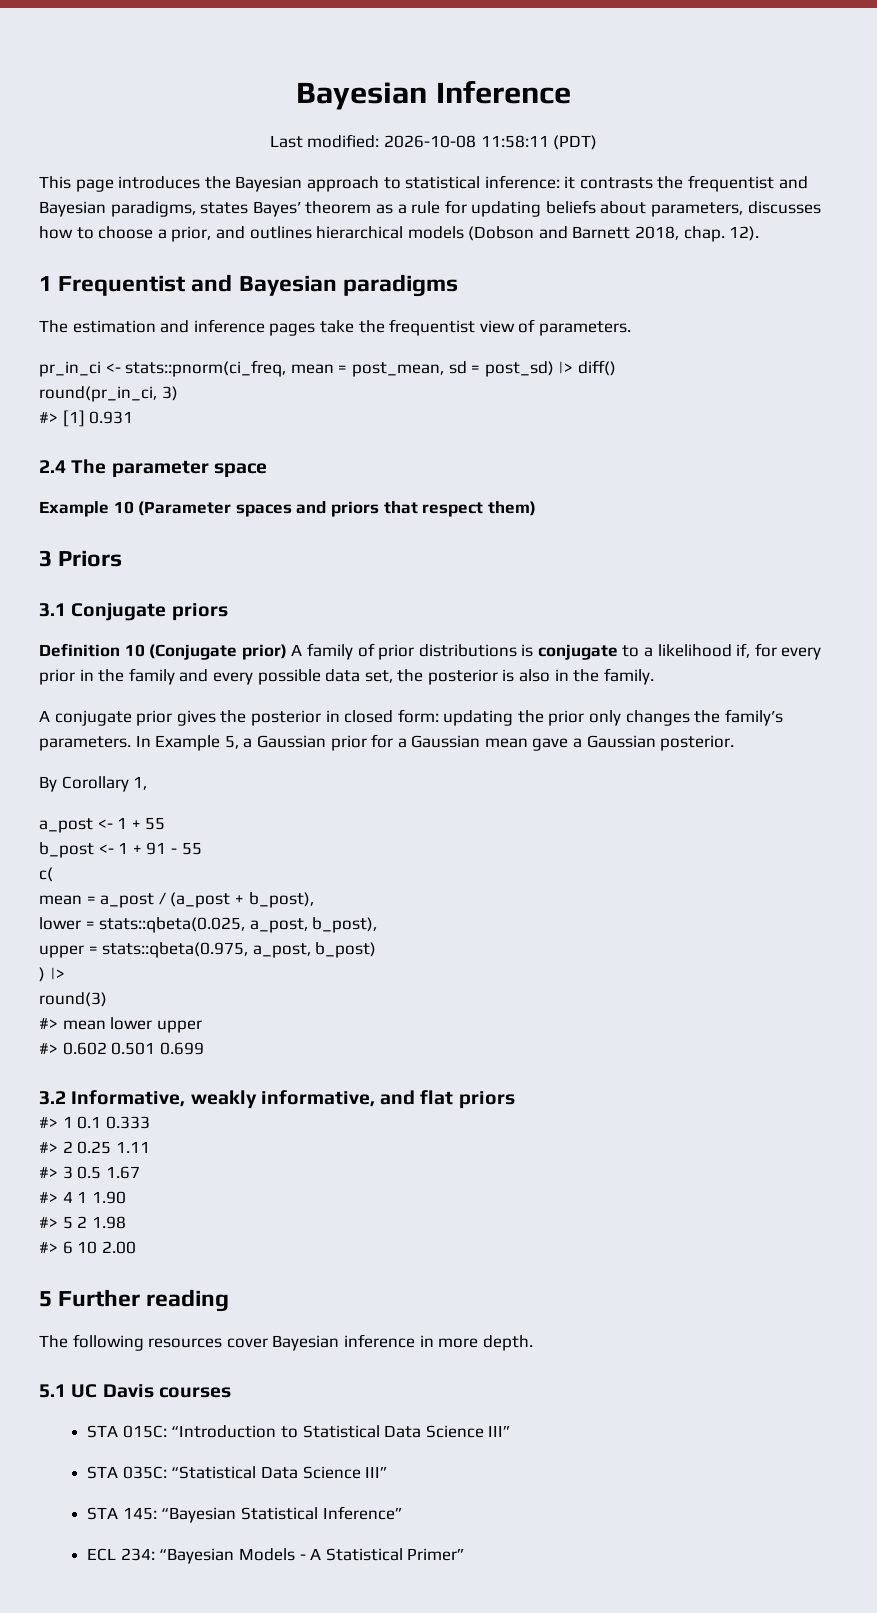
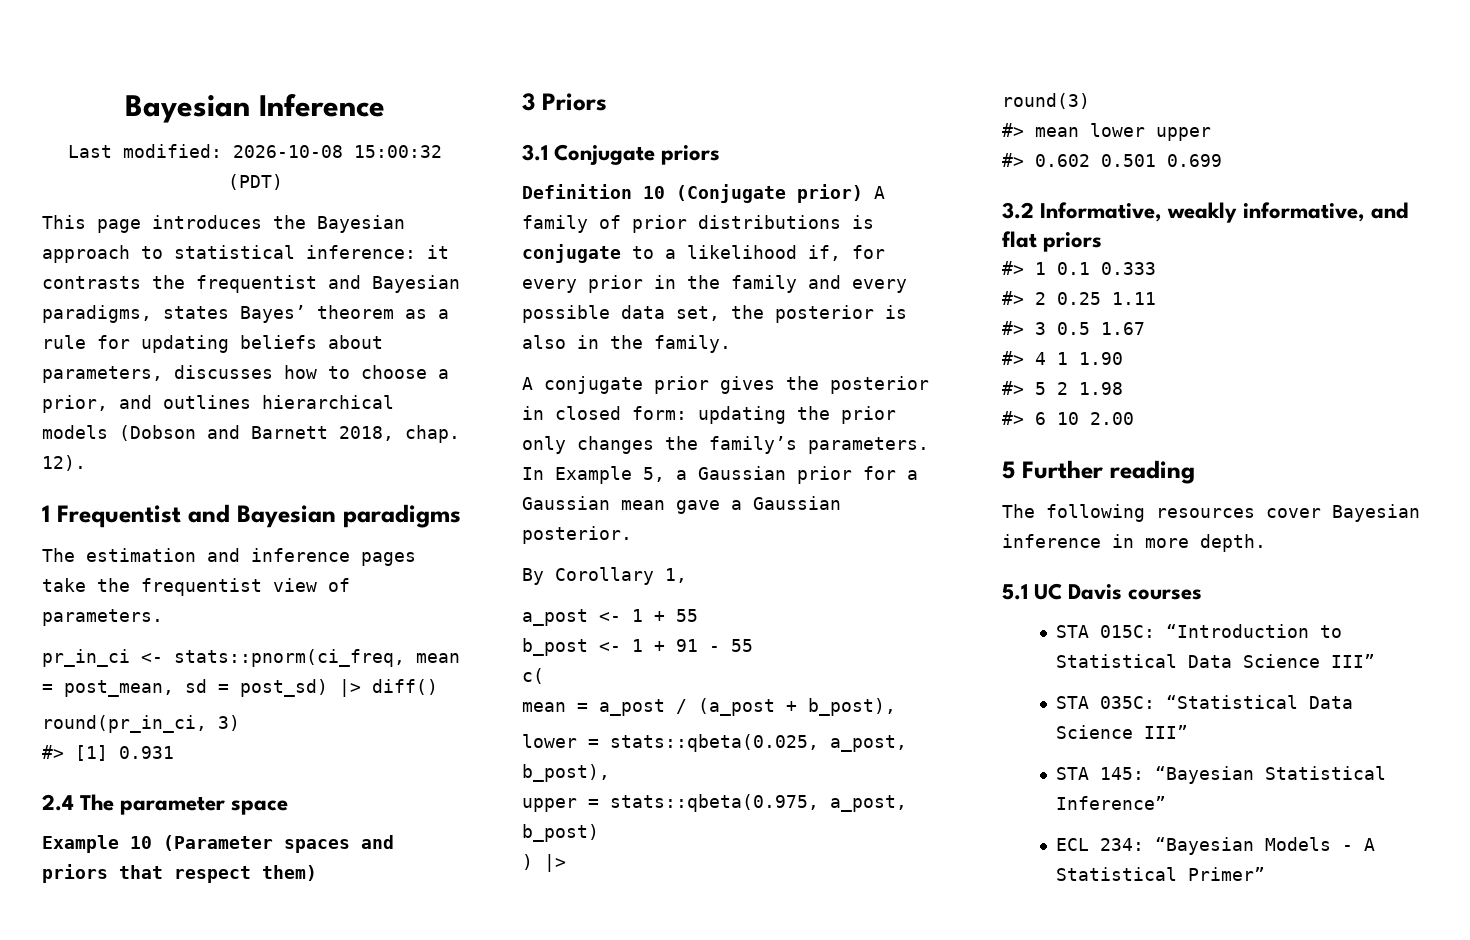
- Last modified: 2026-10-08 11:58:11 (PDT)
+ Last modified: 2026-10-08 15:00:32 (PDT)

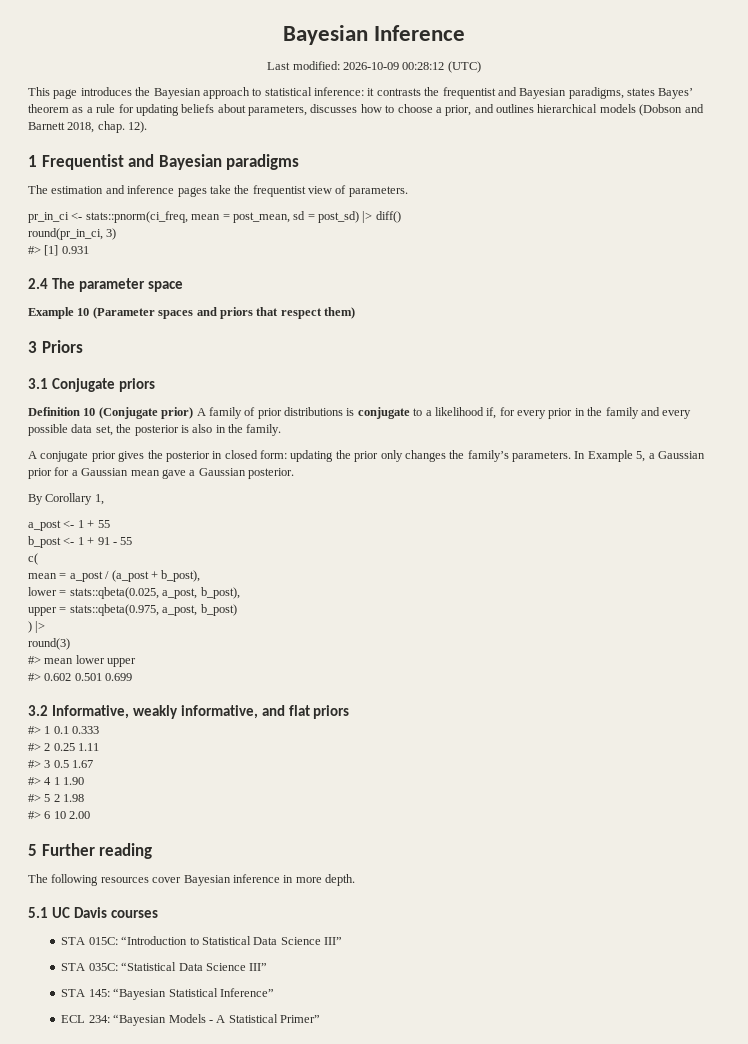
- Last modified: 2026-10-08 15:00:32 (PDT)
+ Last modified: 2026-10-09 00:28:12 (UTC)

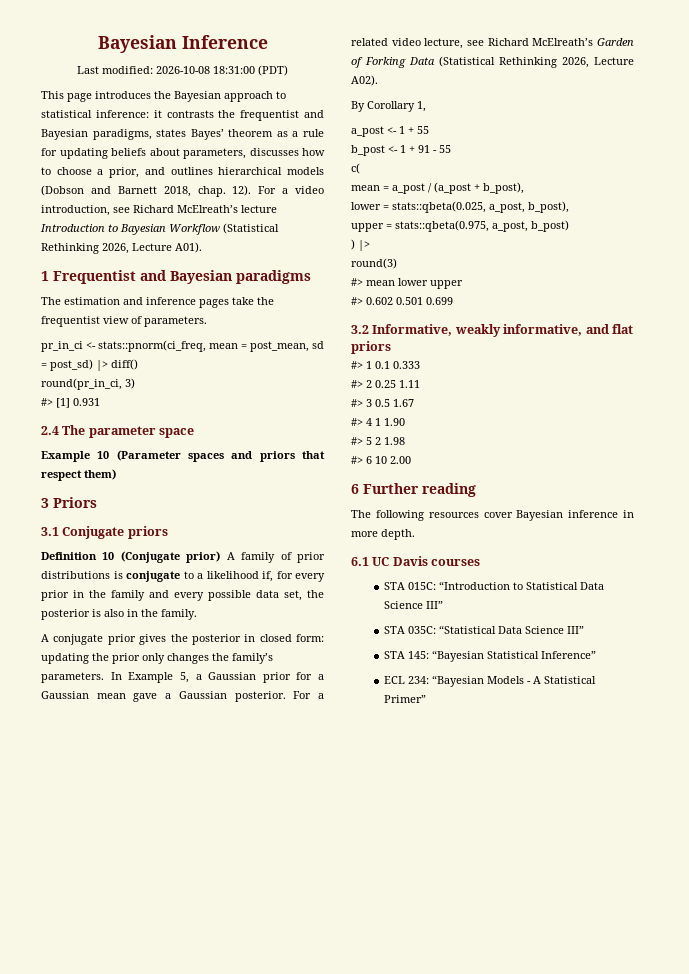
- Last modified: 2026-10-09 00:28:12 (UTC)
+ Last modified: 2026-10-08 18:31:00 (PDT)
+ For a video introduction, see Richard McElreath’s lecture Introduction to Bayesian Workflow (Statistical Rethinking 2026, Lecture A01).
+ For a related video lecture, see Richard McElreath’s Garden of Forking Data (Statistical Rethinking 2026, Lecture A02).
- 5 Further reading
+ 6 Further reading
- 5.1 UC Davis courses
+ 6.1 UC Davis courses

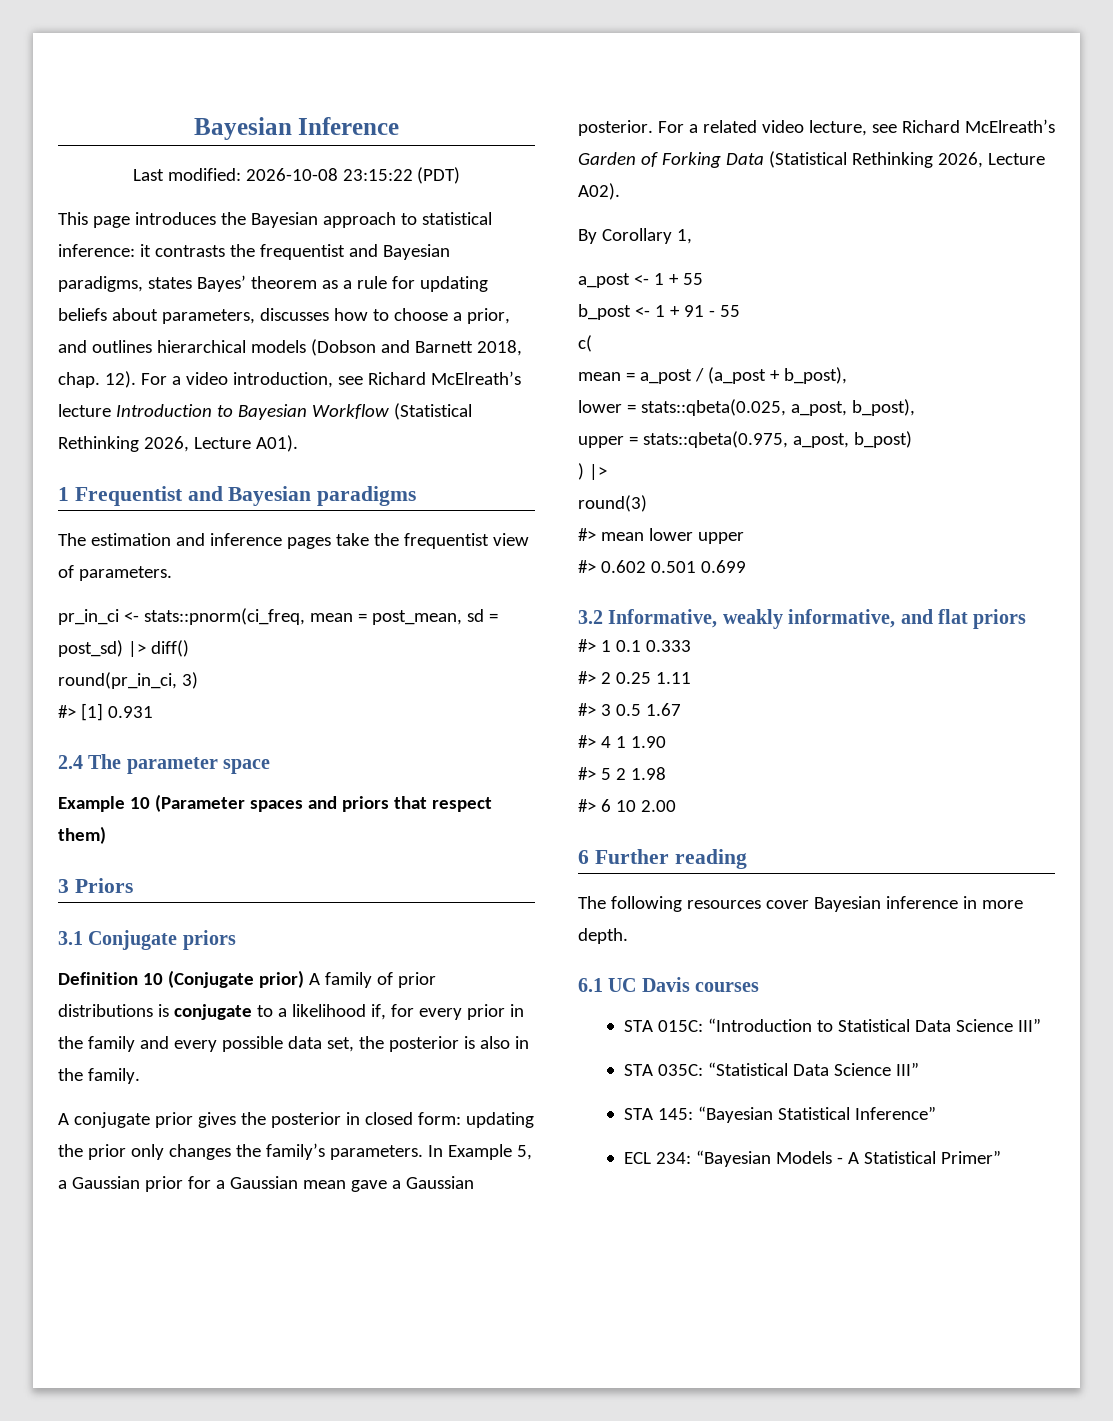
- Last modified: 2026-10-08 18:31:00 (PDT)
+ Last modified: 2026-10-08 23:15:22 (PDT)

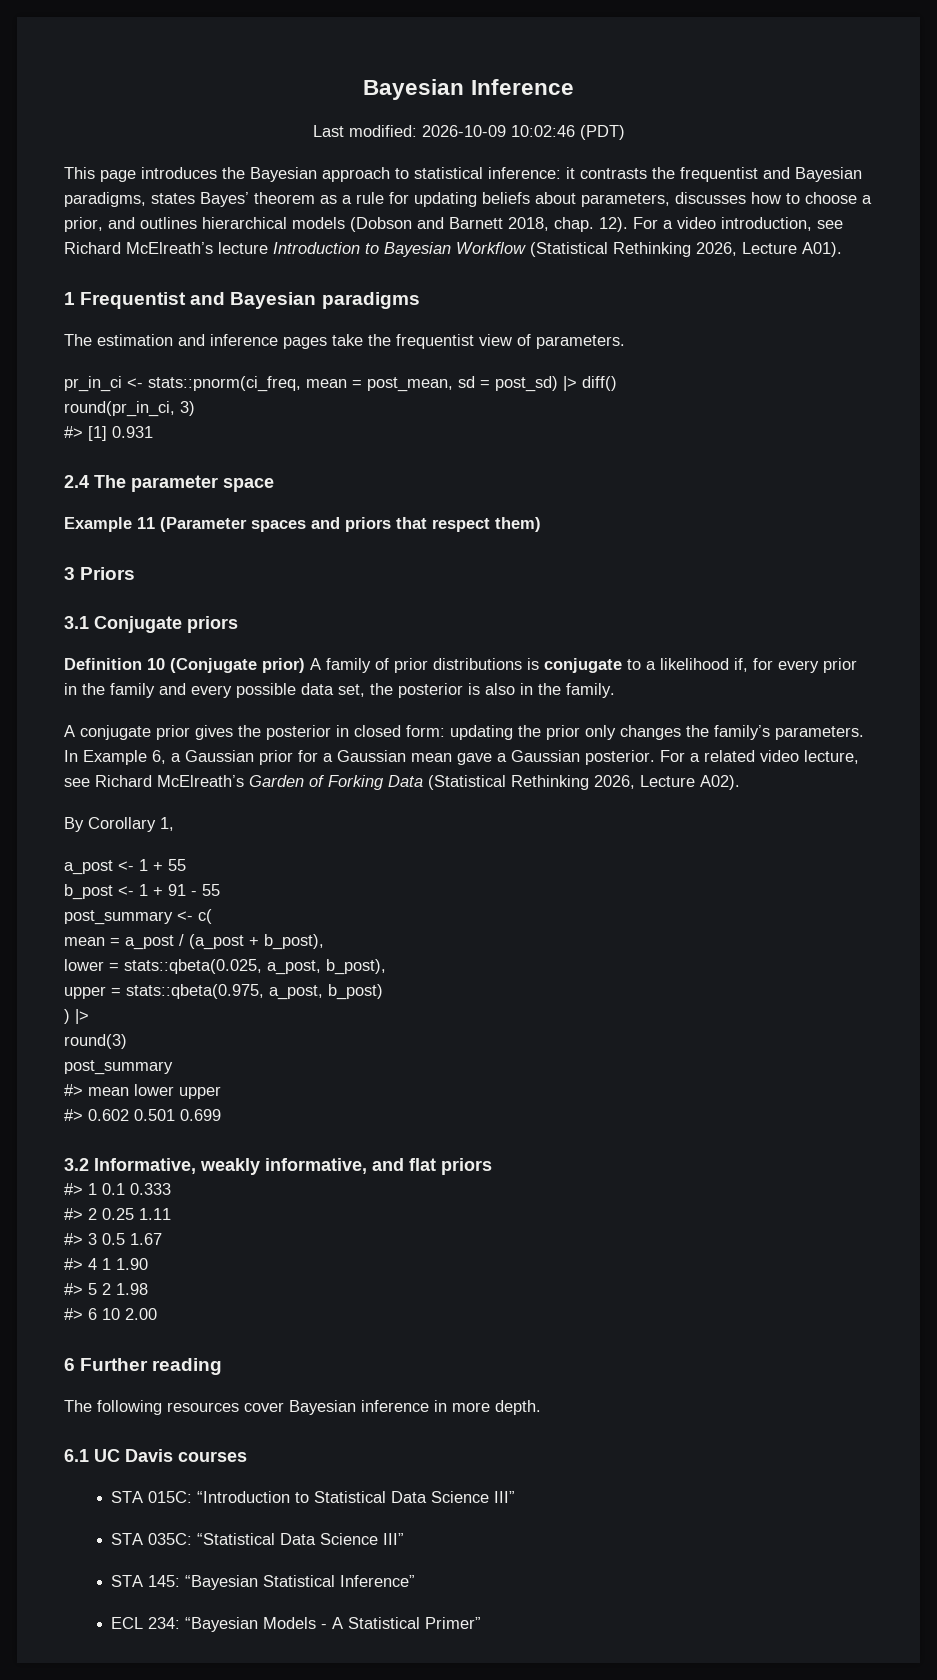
- Last modified: 2026-10-08 23:15:22 (PDT)
+ Last modified: 2026-10-09 10:02:46 (PDT)
- Example 10 (Parameter spaces and priors that respect them)
+ Example 11 (Parameter spaces and priors that respect them)
- In Example 5, a Gaussian prior for a Gaussian mean gave a Gaussian posterior.
+ In Example 6, a Gaussian prior for a Gaussian mean gave a Gaussian posterior.
- c(
+ post_summary <- c(
  round(3)
+ post_summary

